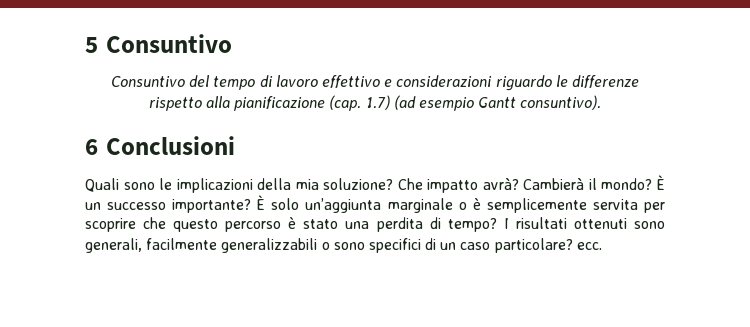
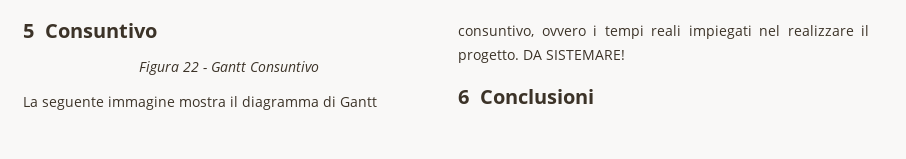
- Consuntivo del tempo di lavoro effettivo e considerazioni riguardo le differenze rispetto alla pianificazione (cap. 1.7) (ad esempio Gantt consuntivo).
+ Figura 22 - Gantt Consuntivo
+ La seguente immagine mostra il diagramma di Gantt consuntivo, ovvero i tempi reali impiegati nel realizzare il progetto. DA SISTEMARE!
  6 Conclusioni
- Quali sono le implicazioni della mia soluzione? Che impatto avrà? Cambierà il mondo? È un successo importante? È solo un’aggiunta marginale o è semplicemente servita per scoprire che questo percorso è stato una perdita di tempo? I risultati ottenuti sono generali, facilmente generalizzabili o sono specifici di un caso particolare? ecc.

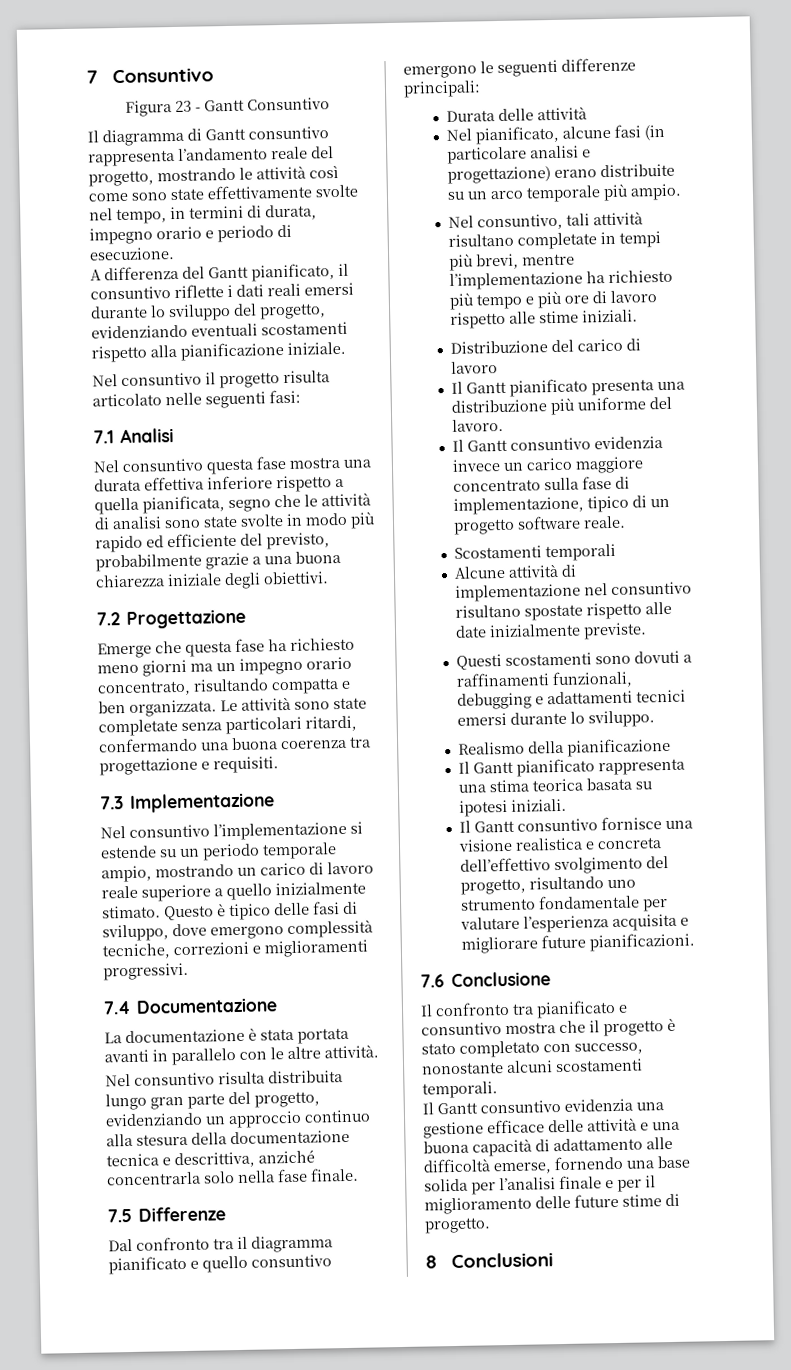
- 5 Consuntivo
+ 7 Consuntivo
- Figura 22 - Gantt Consuntivo
+ Figura 23 - Gantt Consuntivo
- La seguente immagine mostra il diagramma di Gantt consuntivo, ovvero i tempi reali impiegati nel realizzare il progetto. DA SISTEMARE!
- 6 Conclusioni
+ Il diagramma di Gantt consuntivo rappresenta l’andamento reale del progetto, mostrando le attività così come sono state effettivamente svolte nel tempo, in termini di durata, impegno orario e periodo di esecuzione.
+ A differenza del Gantt pianificato, il consuntivo riflette i dati reali emersi durante lo sviluppo del progetto, evidenziando eventuali scostamenti rispetto alla pianificazione iniziale.
+ Nel consuntivo il progetto risulta articolato nelle seguenti fasi:
+ 7.1 Analisi
+ Nel consuntivo questa fase mostra una durata effettiva inferiore rispetto a quella pianificata, segno che le attività di analisi sono state svolte in modo più rapido ed efficiente del previsto, probabilmente grazie a una buona chiarezza iniziale degli obiettivi.
+ 7.2 Progettazione
+ Emerge che questa fase ha richiesto meno giorni ma un impegno orario concentrato, risultando compatta e ben organizzata. Le attività sono state completate senza particolari ritardi, confermando una buona coerenza tra progettazione e requisiti.
+ 7.3 Implementazione
+ Nel consuntivo l’implementazione si estende su un periodo temporale ampio, mostrando un carico di lavoro reale superiore a quello inizialmente stimato. Questo è tipico delle fasi di sviluppo, dove emergono complessità tecniche, correzioni e miglioramenti progressivi.
+ 7.4 Documentazione
+ La documentazione è stata portata avanti in parallelo con le altre attività.
+ Nel consuntivo risulta distribuita lungo gran parte del progetto, evidenziando un approccio continuo alla stesura della documentazione tecnica e descrittiva, anziché concentrarla solo nella fase finale.
+ 7.5 Differenze
+ Dal confronto tra il diagramma pianificato e quello consuntivo emergono le seguenti differenze principali:
+ Durata delle attività
+ Nel pianificato, alcune fasi (in particolare analisi e progettazione) erano distribuite su un arco temporale più ampio.
+ Nel consuntivo, tali attività risultano completate in tempi più brevi, mentre l’implementazione ha richiesto più tempo e più ore di lavoro rispetto alle stime iniziali.
+ Distribuzione del carico di lavoro
+ Il Gantt pianificato presenta una distribuzione più uniforme del lavoro.
+ Il Gantt consuntivo evidenzia invece un carico maggiore concentrato sulla fase di implementazione, tipico di un progetto software reale.
+ Scostamenti temporali
+ Alcune attività di implementazione nel consuntivo risultano spostate rispetto alle date inizialmente previste.
+ Questi scostamenti sono dovuti a raffinamenti funzionali, debugging e adattamenti tecnici emersi durante lo sviluppo.
+ Realismo della pianificazione
+ Il Gantt pianificato rappresenta una stima teorica basata su ipotesi iniziali.
+ Il Gantt consuntivo fornisce una visione realistica e concreta dell’effettivo svolgimento del progetto, risultando uno strumento fondamentale per valutare l’esperienza acquisita e migliorare future pianificazioni.
+ 7.6 Conclusione
+ Il confronto tra pianificato e consuntivo mostra che il progetto è stato completato con successo, nonostante alcuni scostamenti temporali.
+ Il Gantt consuntivo evidenzia una gestione efficace delle attività e una buona capacità di adattamento alle difficoltà emerse, fornendo una base solida per l’analisi finale e per il miglioramento delle future stime di progetto.
+ 8 Conclusioni

